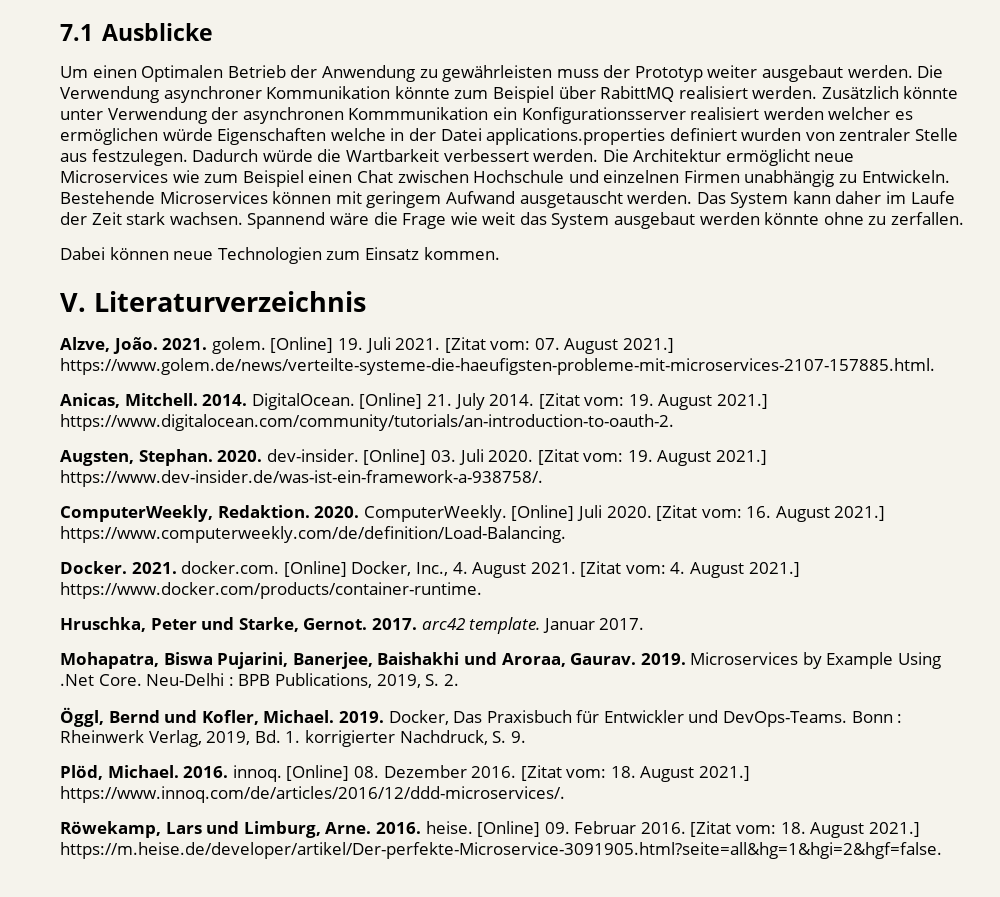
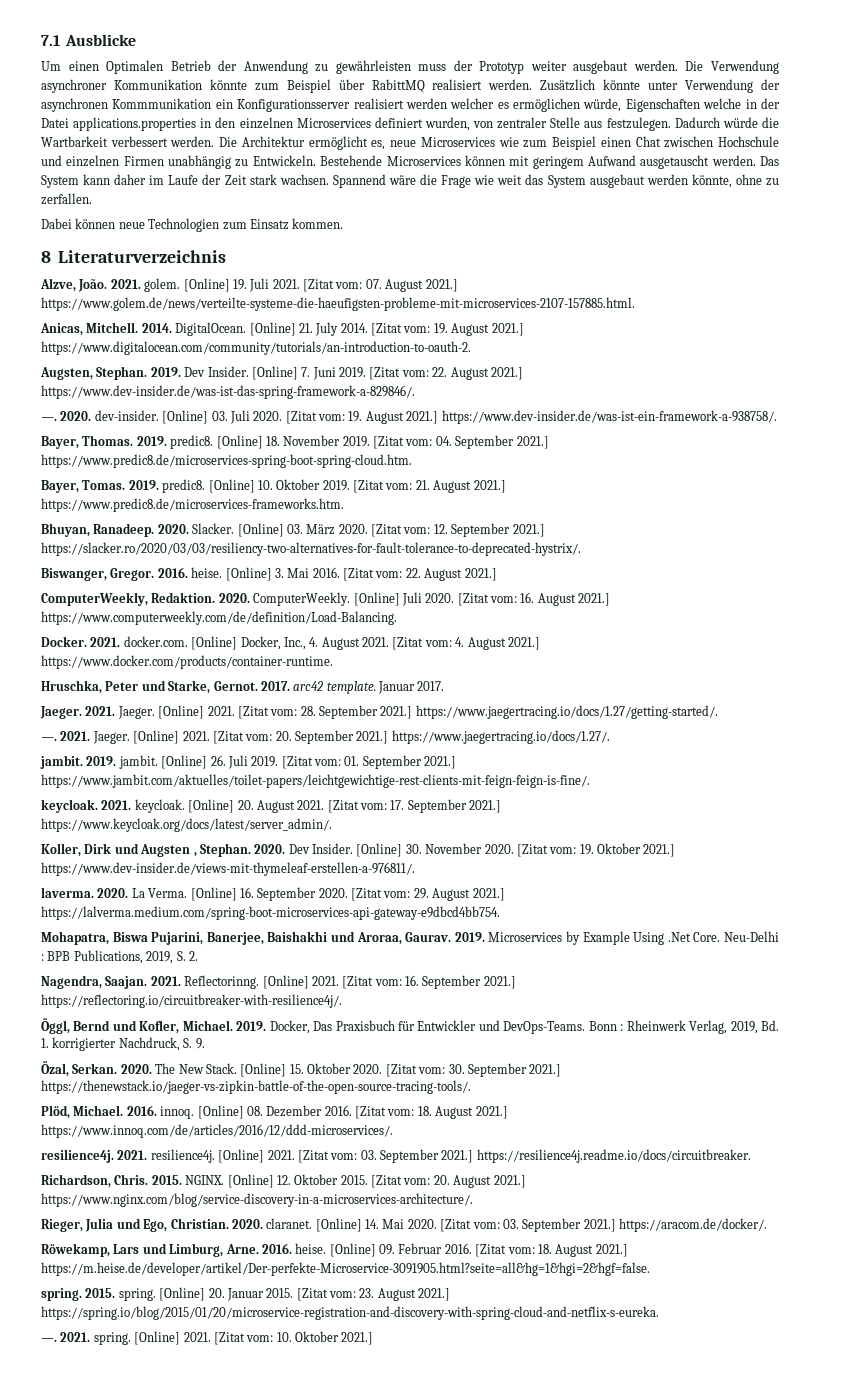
- Zusätzlich könnte unter Verwendung der asynchronen Kommmunikation ein Konfigurationsserver realisiert werden welcher es ermöglichen würde Eigenschaften welche in der Datei applications.properties definiert wurden von zentraler Stelle aus festzulegen.
+ Zusätzlich könnte unter Verwendung der asynchronen Kommmunikation ein Konfigurationsserver realisiert werden welcher es ermöglichen würde, Eigenschaften welche in der Datei applications.properties in den einzelnen Microservices definiert wurden, von zentraler Stelle aus festzulegen.
- Die Architektur ermöglicht neue Microservices wie zum Beispiel einen Chat zwischen Hochschule und einzelnen Firmen unabhängig zu Entwickeln.
+ Die Architektur ermöglicht es, neue Microservices wie zum Beispiel einen Chat zwischen Hochschule und einzelnen Firmen unabhängig zu Entwickeln.
- Spannend wäre die Frage wie weit das System ausgebaut werden könnte ohne zu zerfallen.
+ Spannend wäre die Frage wie weit das System ausgebaut werden könnte, ohne zu zerfallen.
- V. Literaturverzeichnis
+ 8 Literaturverzeichnis
+ 2019. Dev Insider. [Online] 7. Juni 2019. [Zitat vom: 22. August 2021.] https://www.dev-insider.de/was-ist-das-spring-framework-a-829846/.
+ —.
+ Bayer, Thomas. 2019. predic8. [Online] 18. November 2019. [Zitat vom: 04. September 2021.] https://www.predic8.de/microservices-spring-boot-spring-cloud.htm.
+ Bayer, Tomas. 2019. predic8. [Online] 10. Oktober 2019. [Zitat vom: 21. August 2021.] https://www.predic8.de/microservices-frameworks.htm.
+ Bhuyan, Ranadeep. 2020. Slacker. [Online] 03. März 2020. [Zitat vom: 12. September 2021.] https://slacker.ro/2020/03/03/resiliency-two-alternatives-for-fault-tolerance-to-deprecated-hystrix/.
+ Biswanger, Gregor. 2016. heise. [Online] 3. Mai 2016. [Zitat vom: 22. August 2021.]
+ Jaeger. 2021. Jaeger. [Online] 2021. [Zitat vom: 28. September 2021.] https://www.jaegertracing.io/docs/1.27/getting-started/.
+ —. 2021. Jaeger. [Online] 2021. [Zitat vom: 20. September 2021.] https://www.jaegertracing.io/docs/1.27/.
+ jambit. 2019. jambit. [Online] 26. Juli 2019. [Zitat vom: 01. September 2021.] https://www.jambit.com/aktuelles/toilet-papers/leichtgewichtige-rest-clients-mit-feign-feign-is-fine/.
+ keycloak. 2021. keycloak. [Online] 20. August 2021. [Zitat vom: 17. September 2021.] https://www.keycloak.org/docs/latest/server_admin/.
+ Koller, Dirk und Augsten , Stephan. 2020. Dev Insider. [Online] 30. November 2020. [Zitat vom: 19. Oktober 2021.] https://www.dev-insider.de/views-mit-thymeleaf-erstellen-a-976811/.
+ laverma. 2020. La Verma. [Online] 16. September 2020. [Zitat vom: 29. August 2021.] https://lalverma.medium.com/spring-boot-microservices-api-gateway-e9dbcd4bb754.
+ Nagendra, Saajan. 2021. Reflectorinng. [Online] 2021. [Zitat vom: 16. September 2021.] https://reflectoring.io/circuitbreaker-with-resilience4j/.
+ Özal, Serkan. 2020. The New Stack. [Online] 15. Oktober 2020. [Zitat vom: 30. September 2021.] https://thenewstack.io/jaeger-vs-zipkin-battle-of-the-open-source-tracing-tools/.
+ resilience4j. 2021. resilience4j. [Online] 2021. [Zitat vom: 03. September 2021.] https://resilience4j.readme.io/docs/circuitbreaker.
+ Richardson, Chris. 2015. NGINX. [Online] 12. Oktober 2015. [Zitat vom: 20. August 2021.] https://www.nginx.com/blog/service-discovery-in-a-microservices-architecture/.
+ Rieger, Julia und Ego, Christian. 2020. claranet. [Online] 14. Mai 2020. [Zitat vom: 03. September 2021.] https://aracom.de/docker/.
+ spring. 2015. spring. [Online] 20. Januar 2015. [Zitat vom: 23. August 2021.] https://spring.io/blog/2015/01/20/microservice-registration-and-discovery-with-spring-cloud-and-netflix-s-eureka.
+ —. 2021. spring. [Online] 2021. [Zitat vom: 10. Oktober 2021.]

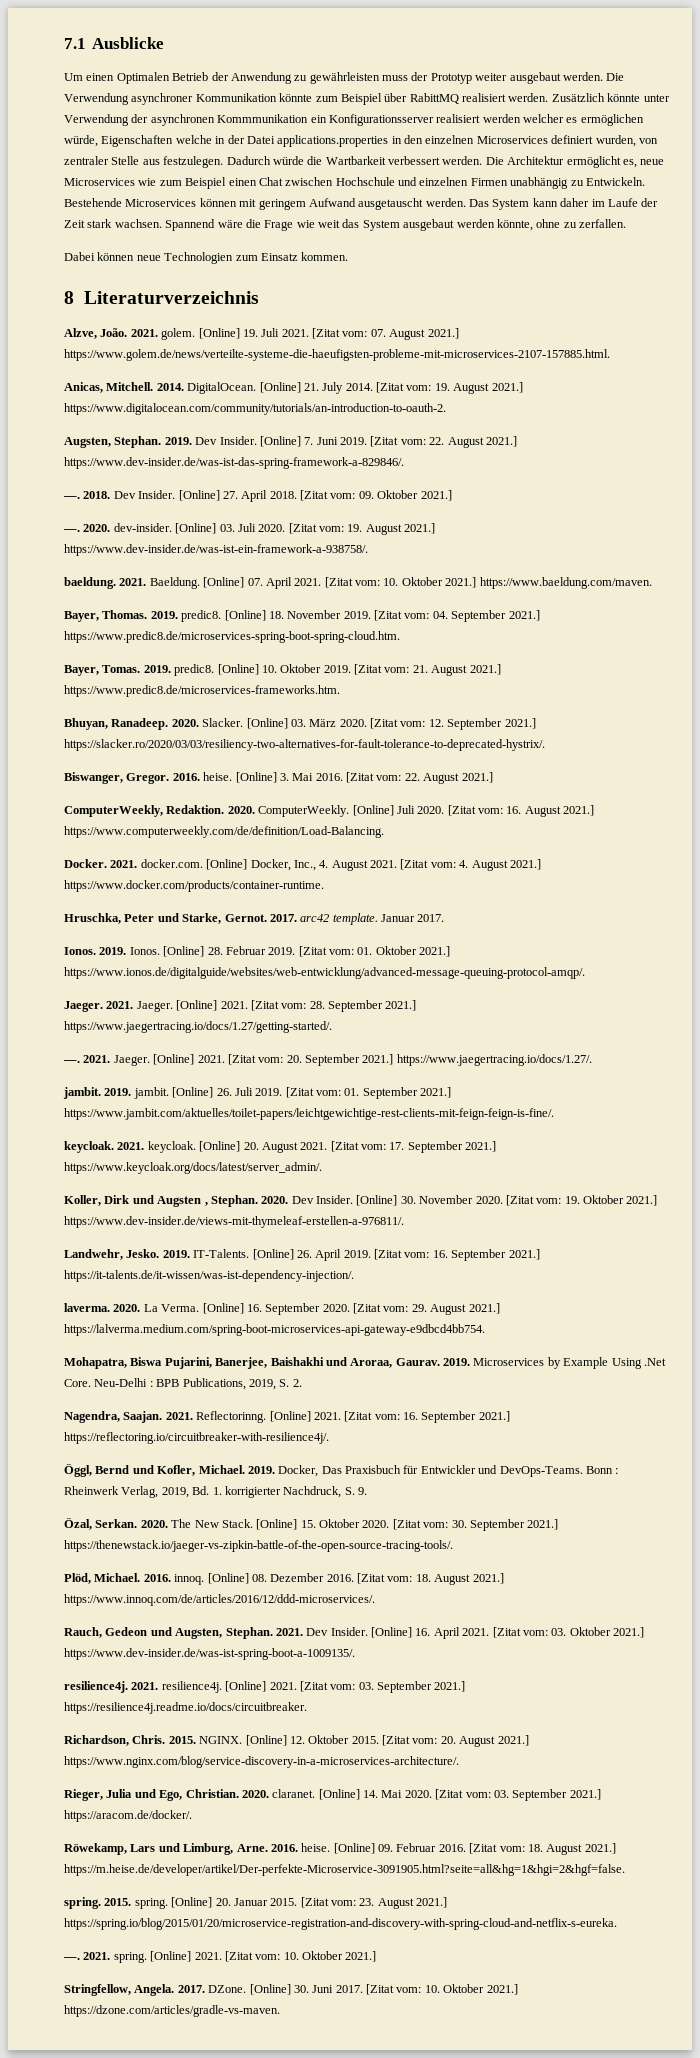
+ —. 2018. Dev Insider. [Online] 27. April 2018. [Zitat vom: 09. Oktober 2021.]
+ baeldung. 2021. Baeldung. [Online] 07. April 2021. [Zitat vom: 10. Oktober 2021.] https://www.baeldung.com/maven.
+ Ionos. 2019. Ionos. [Online] 28. Februar 2019. [Zitat vom: 01. Oktober 2021.] https://www.ionos.de/digitalguide/websites/web-entwicklung/advanced-message-queuing-protocol-amqp/.
+ Landwehr, Jesko. 2019. IT-Talents. [Online] 26. April 2019. [Zitat vom: 16. September 2021.] https://it-talents.de/it-wissen/was-ist-dependency-injection/.
+ Rauch, Gedeon und Augsten, Stephan. 2021. Dev Insider. [Online] 16. April 2021. [Zitat vom: 03. Oktober 2021.] https://www.dev-insider.de/was-ist-spring-boot-a-1009135/.
+ Stringfellow, Angela. 2017. DZone. [Online] 30. Juni 2017. [Zitat vom: 10. Oktober 2021.] https://dzone.com/articles/gradle-vs-maven.

